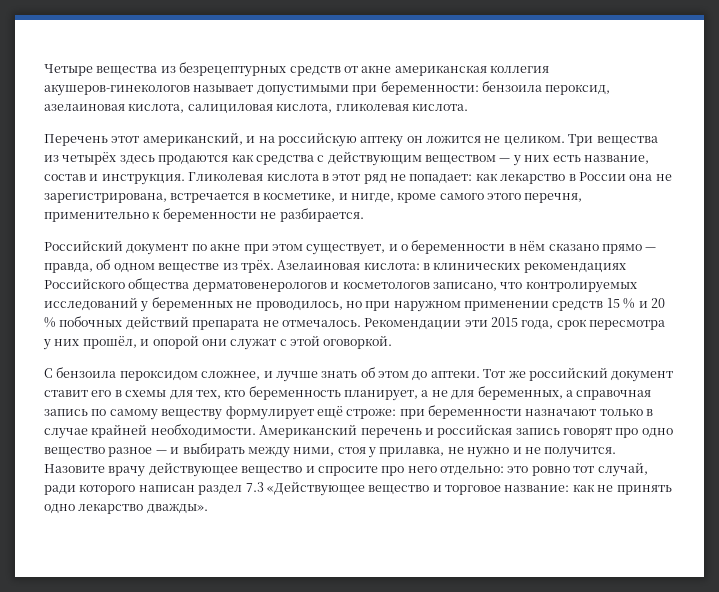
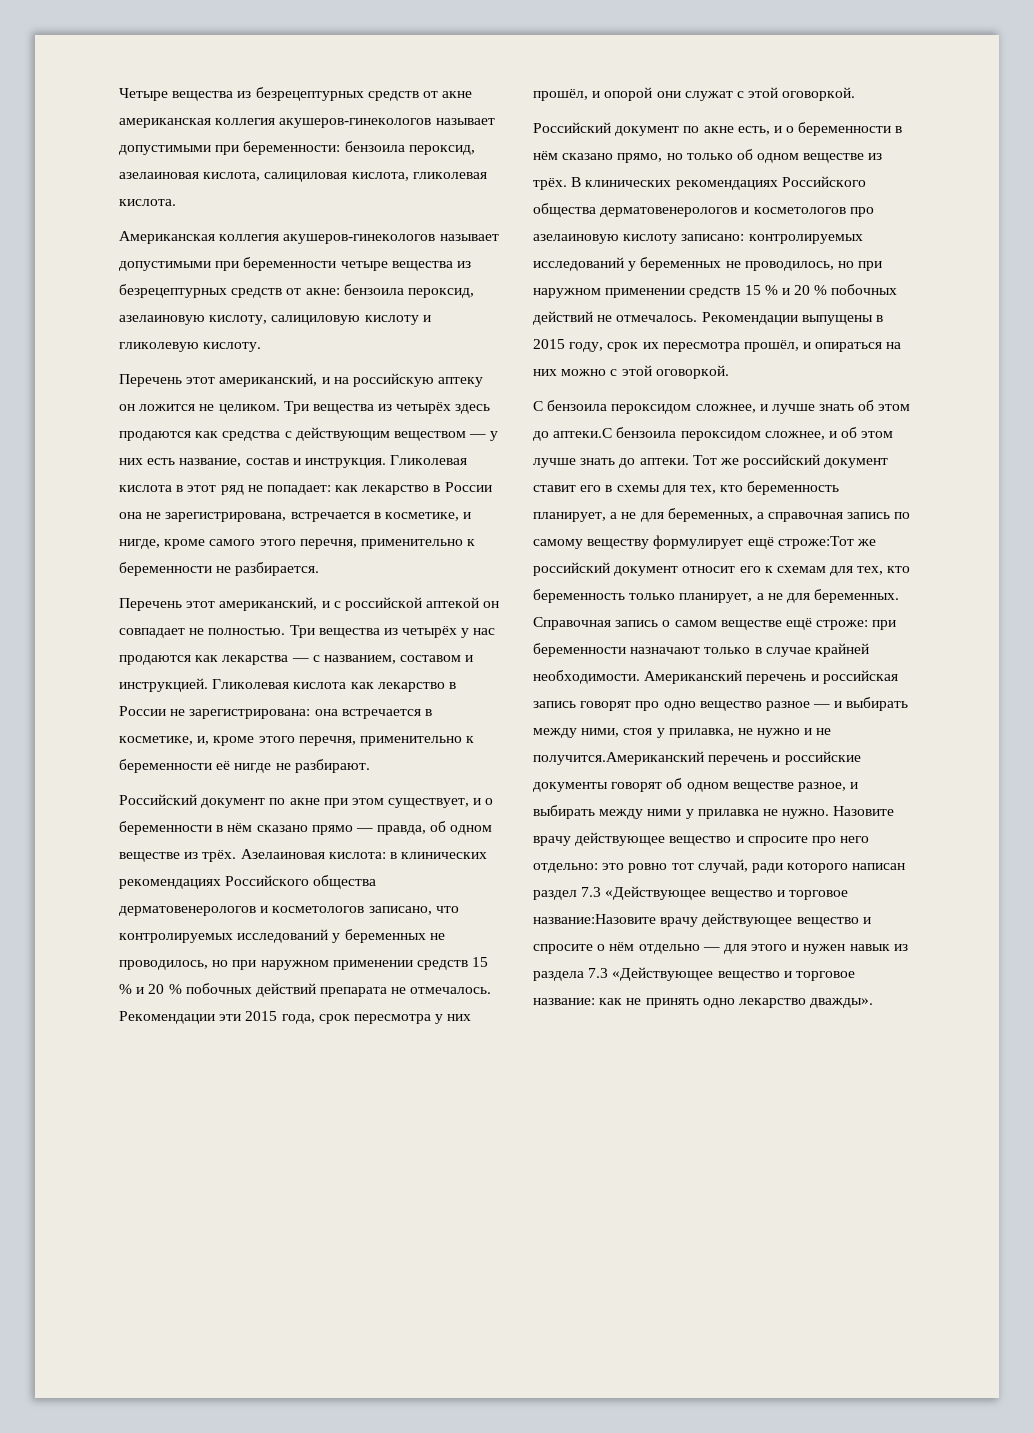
+ Американская коллегия акушеров-гинекологов называет допустимыми при беременности четыре вещества из безрецептурных средств от акне: бензоила пероксид, азелаиновую кислоту, салициловую кислоту и гликолевую кислоту.
+ Перечень этот американский, и с российской аптекой он совпадает не полностью. Три вещества из четырёх у нас продаются как лекарства — с названием, составом и инструкцией. Гликолевая кислота как лекарство в России не зарегистрирована: она встречается в косметике, и, кроме этого перечня, применительно к беременности её нигде не разбирают.
+ Российский документ по акне есть, и о беременности в нём сказано прямо, но только об одном веществе из трёх. В клинических рекомендациях Российского общества дерматовенерологов и косметологов про азелаиновую кислоту записано: контролируемых исследований у беременных не проводилось, но при наружном применении средств 15 % и 20 % побочных действий не отмечалось. Рекомендации выпущены в 2015 году, срок их пересмотра прошёл, и опираться на них можно с этой оговоркой.
- С бензоила пероксидом сложнее, и лучше знать об этом до аптеки.
+ С бензоила пероксидом сложнее, и лучше знать об этом до аптеки.С бензоила пероксидом сложнее, и об этом лучше знать до аптеки.
- Тот же российский документ ставит его в схемы для тех, кто беременность планирует, а не для беременных, а справочная запись по самому веществу формулирует ещё строже: при беременности назначают только в случае крайней необходимости.
+ Тот же российский документ ставит его в схемы для тех, кто беременность планирует, а не для беременных, а справочная запись по самому веществу формулирует ещё строже:Тот же российский документ относит его к схемам для тех, кто беременность только планирует, а не для беременных. Справочная запись о самом веществе ещё строже: при беременности назначают только в случае крайней необходимости.
- Американский перечень и российская запись говорят про одно вещество разное — и выбирать между ними, стоя у прилавка, не нужно и не получится.
+ Американский перечень и российская запись говорят про одно вещество разное — и выбирать между ними, стоя у прилавка, не нужно и не получится.Американский перечень и российские документы говорят об одном веществе разное, и выбирать между ними у прилавка не нужно.
- Назовите врачу действующее вещество и спросите про него отдельно: это ровно тот случай, ради которого написан раздел 7.3 «Действующее вещество и торговое название: как не принять одно лекарство дважды».
+ Назовите врачу действующее вещество и спросите про него отдельно: это ровно тот случай, ради которого написан раздел 7.3 «Действующее вещество и торговое название:Назовите врачу действующее вещество и спросите о нём отдельно — для этого и нужен навык из раздела 7.3 «Действующее вещество и торговое название: как не принять одно лекарство дважды».

